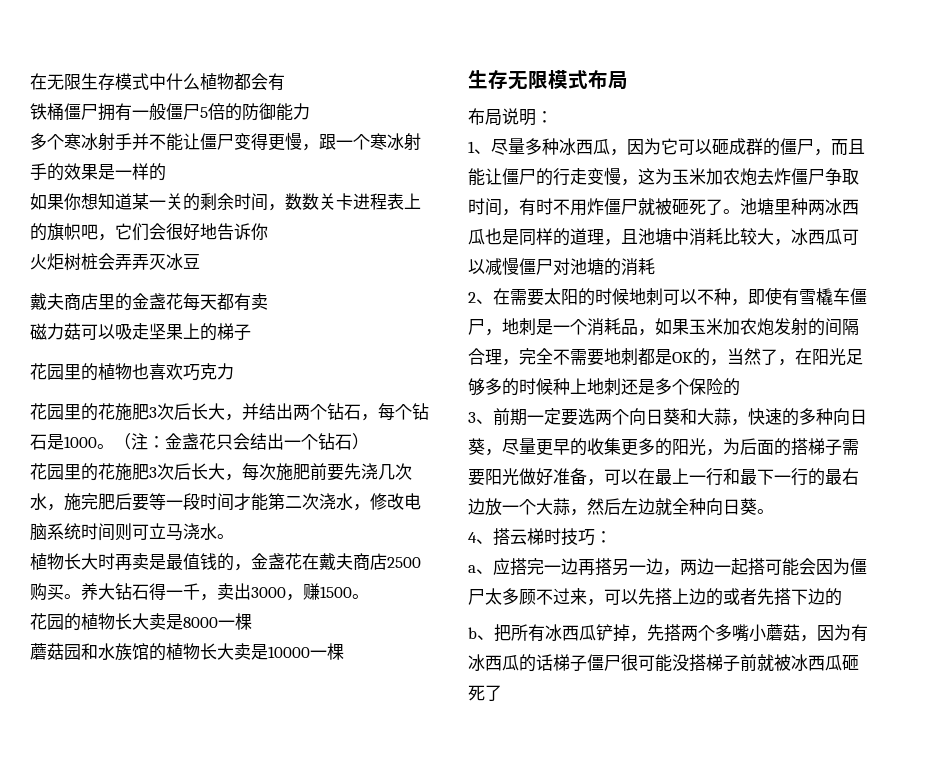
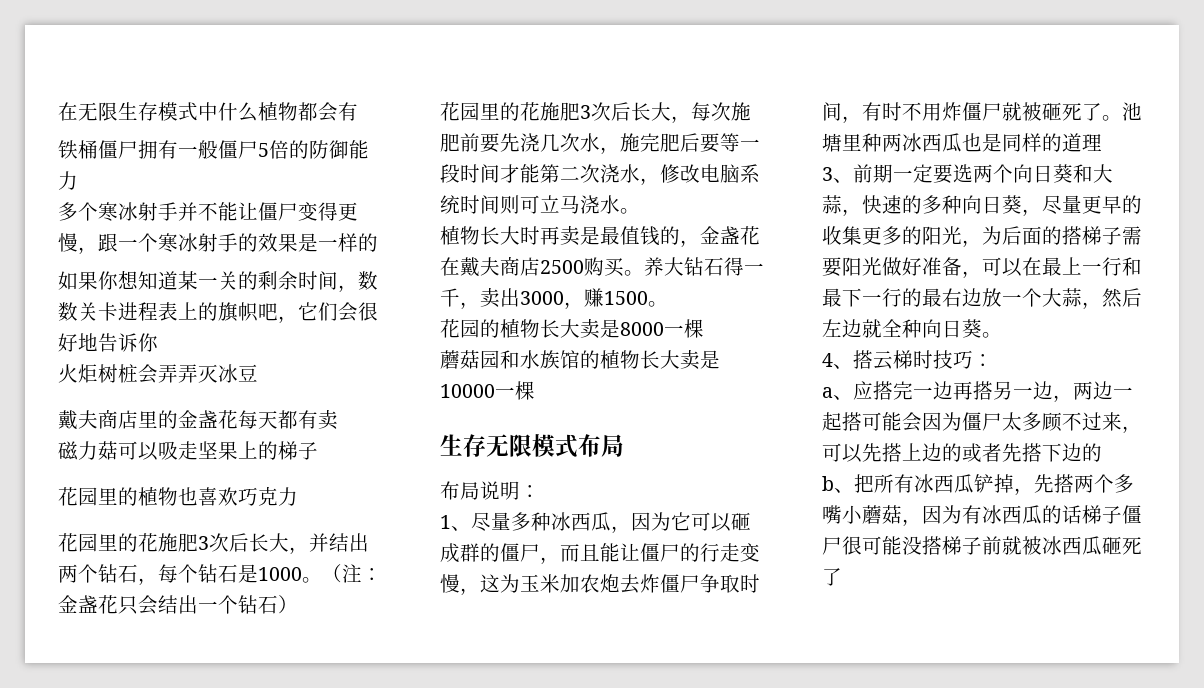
- 池塘里种两冰西瓜也是同样的道理，且池塘中消耗比较大，冰西瓜可以减慢僵尸对池塘的消耗
- 2、在需要太阳的时候地刺可以不种，即使有雪橇车僵尸，地刺是一个消耗品，如果玉米加农炮发射的间隔合理，完全不需要地刺都是OK的，当然了，在阳光足够多的时候种上地刺还是多个保险的
+ 池塘里种两冰西瓜也是同样的道理

